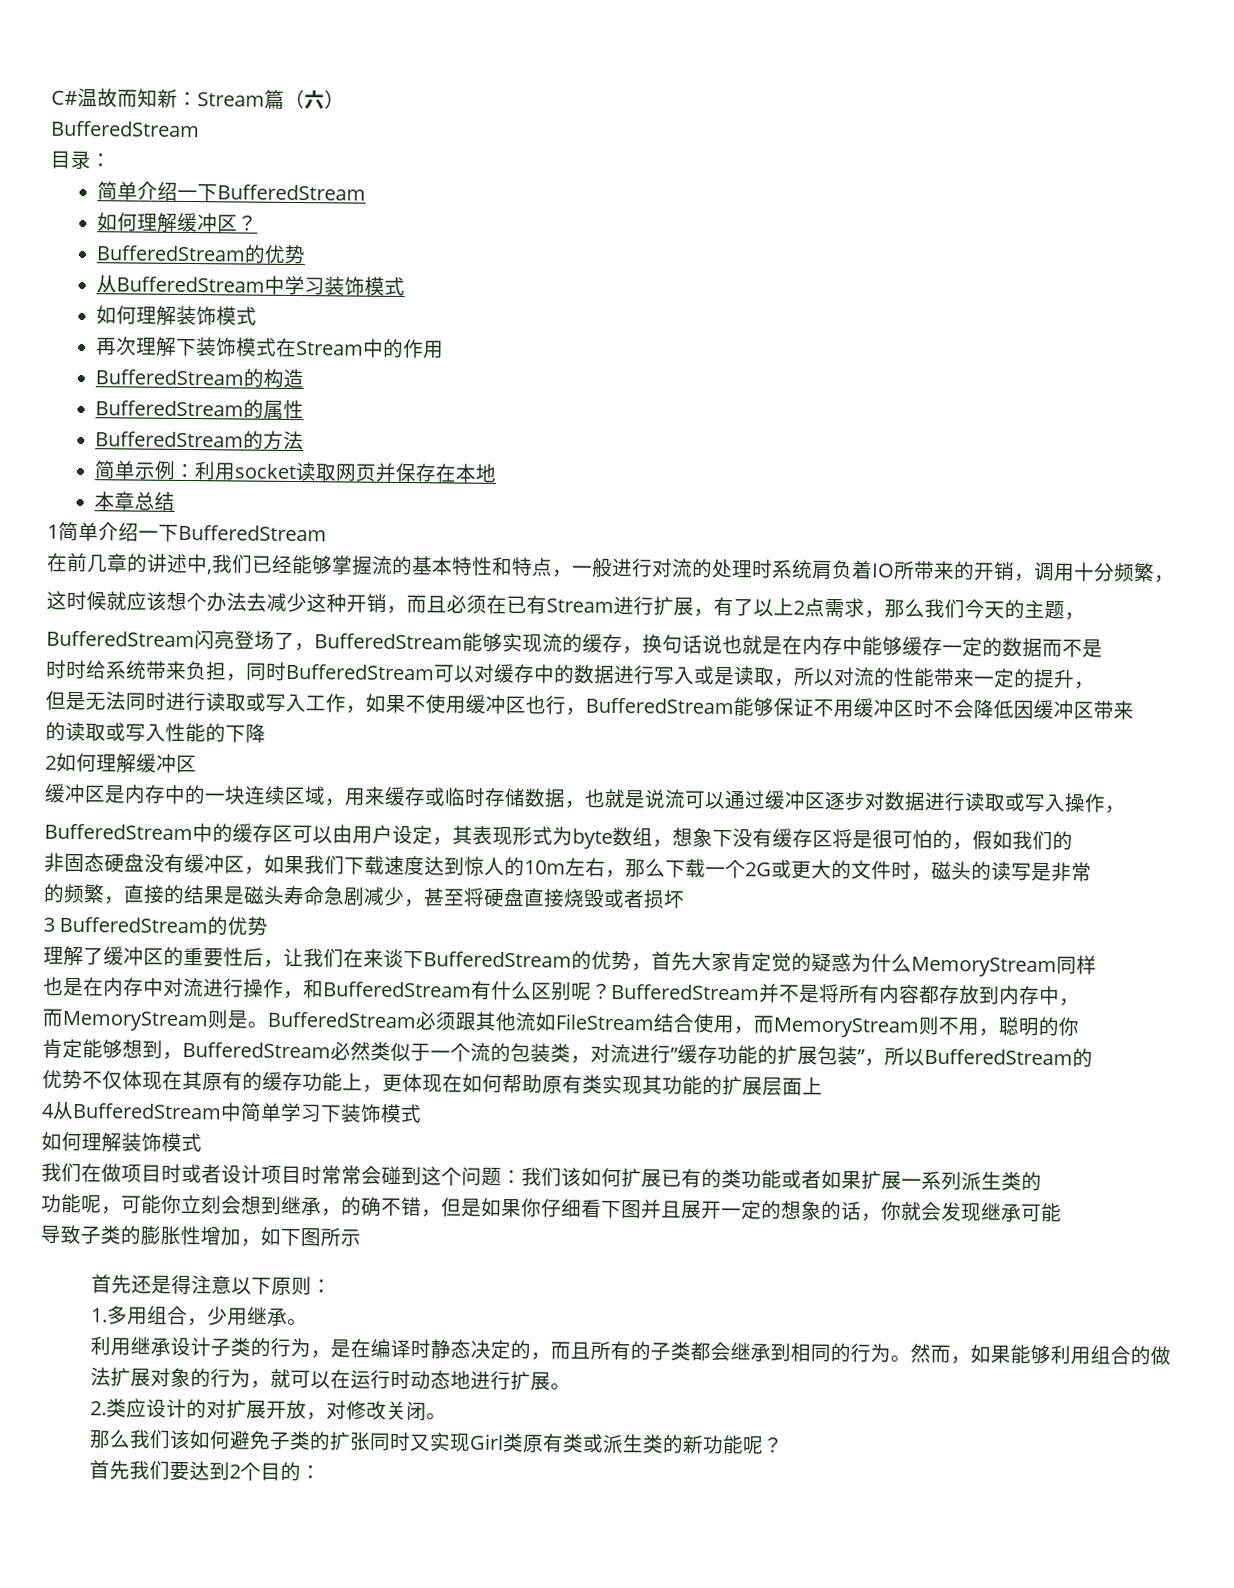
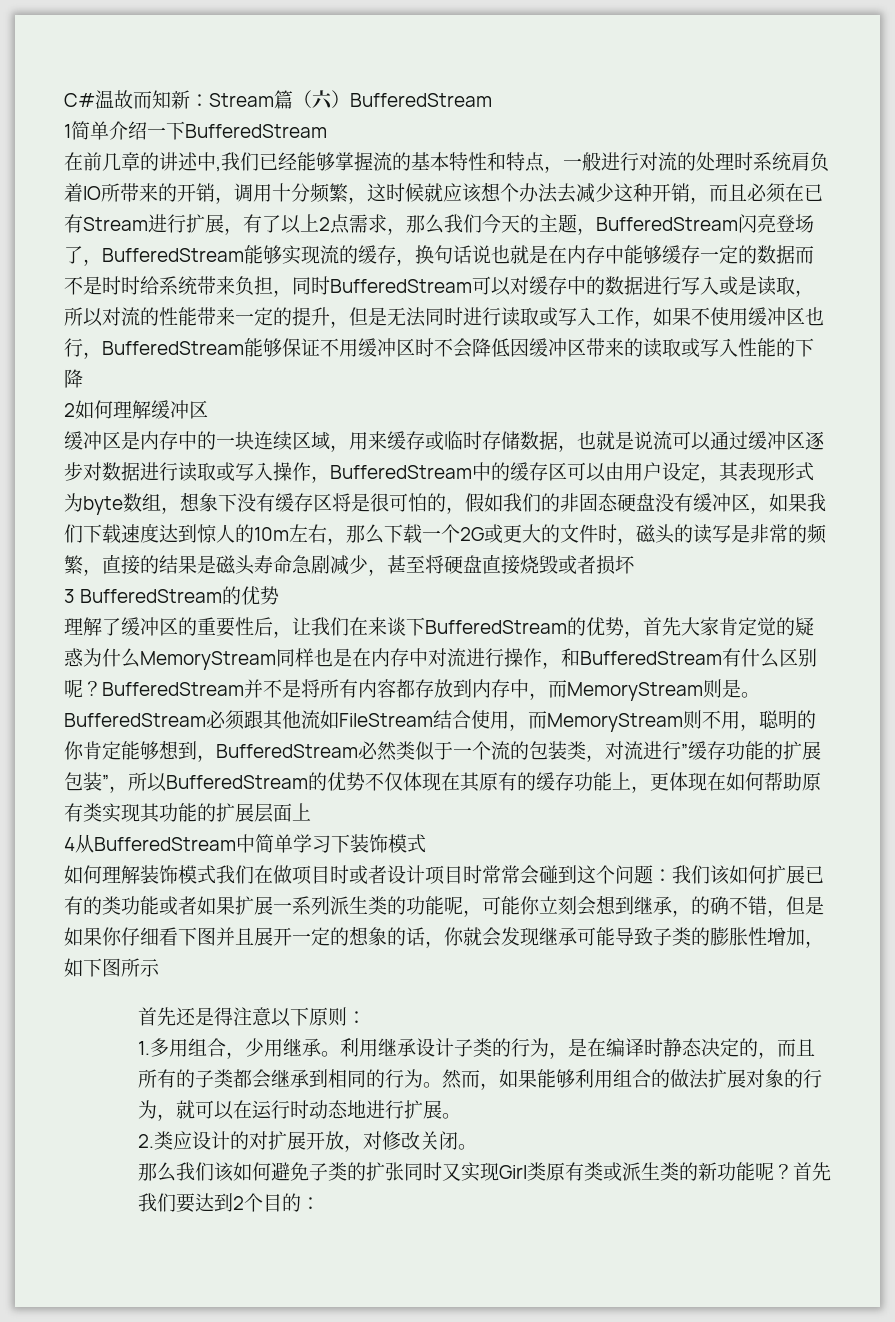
- C#温故而知新：Stream篇（六）
- BufferedStream
- 目录：
- 简单介绍一下BufferedStream
- 如何理解缓冲区？
- BufferedStream的优势
- 从BufferedStream中学习装饰模式
- 如何理解装饰模式
- 再次理解下装饰模式在Stream中的作用
- BufferedStream的构造
- BufferedStream的属性
- BufferedStream的方法
- 简单示例：利用socket读取网页并保存在本地
- 本章总结
+ C#温故而知新：Stream篇（六）BufferedStream
- 在前几章的讲述中,我们已经能够掌握流的基本特性和特点，一般进行对流的处理时系统肩负着IO所带来的开销，调用十分频繁，
- 这时候就应该想个办法去减少这种开销，而且必须在已有Stream进行扩展，有了以上2点需求，那么我们今天的主题，
- BufferedStream闪亮登场了，BufferedStream能够实现流的缓存，换句话说也就是在内存中能够缓存一定的数据而不是
- 时时给系统带来负担，同时BufferedStream可以对缓存中的数据进行写入或是读取，所以对流的性能带来一定的提升，
- 但是无法同时进行读取或写入工作，如果不使用缓冲区也行，BufferedStream能够保证不用缓冲区时不会降低因缓冲区带来
- 的读取或写入性能的下降
+ 在前几章的讲述中,我们已经能够掌握流的基本特性和特点，一般进行对流的处理时系统肩负着IO所带来的开销，调用十分频繁，这时候就应该想个办法去减少这种开销，而且必须在已有Stream进行扩展，有了以上2点需求，那么我们今天的主题，BufferedStream闪亮登场了，BufferedStream能够实现流的缓存，换句话说也就是在内存中能够缓存一定的数据而不是时时给系统带来负担，同时BufferedStream可以对缓存中的数据进行写入或是读取，所以对流的性能带来一定的提升，但是无法同时进行读取或写入工作，如果不使用缓冲区也行，BufferedStream能够保证不用缓冲区时不会降低因缓冲区带来的读取或写入性能的下降
- 缓冲区是内存中的一块连续区域，用来缓存或临时存储数据，也就是说流可以通过缓冲区逐步对数据进行读取或写入操作，
- BufferedStream中的缓存区可以由用户设定，其表现形式为byte数组，想象下没有缓存区将是很可怕的，假如我们的
- 非固态硬盘没有缓冲区，如果我们下载速度达到惊人的10m左右，那么下载一个2G或更大的文件时，磁头的读写是非常
- 的频繁，直接的结果是磁头寿命急剧减少，甚至将硬盘直接烧毁或者损坏
+ 缓冲区是内存中的一块连续区域，用来缓存或临时存储数据，也就是说流可以通过缓冲区逐步对数据进行读取或写入操作，BufferedStream中的缓存区可以由用户设定，其表现形式为byte数组，想象下没有缓存区将是很可怕的，假如我们的非固态硬盘没有缓冲区，如果我们下载速度达到惊人的10m左右，那么下载一个2G或更大的文件时，磁头的读写是非常的频繁，直接的结果是磁头寿命急剧减少，甚至将硬盘直接烧毁或者损坏
- 理解了缓冲区的重要性后，让我们在来谈下BufferedStream的优势，首先大家肯定觉的疑惑为什么MemoryStream同样
- 也是在内存中对流进行操作，和BufferedStream有什么区别呢？
+ 理解了缓冲区的重要性后，让我们在来谈下BufferedStream的优势，首先大家肯定觉的疑惑为什么MemoryStream同样也是在内存中对流进行操作，和BufferedStream有什么区别呢？
- BufferedStream并不是将所有内容都存放到内存中，
- 而MemoryStream则是。
+ BufferedStream并不是将所有内容都存放到内存中，而MemoryStream则是。
- BufferedStream必须跟其他流如FileStream结合使用，而MemoryStream则不用，聪明的你
- 肯定能够想到，BufferedStream必然类似于一个流的包装类，对流进行”缓存功能的扩展包装”，所以BufferedStream的
- 优势不仅体现在其原有的缓存功能上，更体现在如何帮助原有类实现其功能的扩展层面上
+ BufferedStream必须跟其他流如FileStream结合使用，而MemoryStream则不用，聪明的你肯定能够想到，BufferedStream必然类似于一个流的包装类，对流进行”缓存功能的扩展包装”，所以BufferedStream的优势不仅体现在其原有的缓存功能上，更体现在如何帮助原有类实现其功能的扩展层面上
  4从BufferedStream中简单学习下装饰模式
- 如何理解装饰模式
- 我们在做项目时或者设计项目时常常会碰到这个问题：
+ 如何理解装饰模式我们在做项目时或者设计项目时常常会碰到这个问题：
- 我们该如何扩展已有的类功能或者如果扩展一系列派生类的
- 功能呢，可能你立刻会想到继承，的确不错，但是如果你仔细看下图并且展开一定的想象的话，你就会发现继承可能
- 导致子类的膨胀性增加，如下图所示
+ 我们该如何扩展已有的类功能或者如果扩展一系列派生类的功能呢，可能你立刻会想到继承，的确不错，但是如果你仔细看下图并且展开一定的想象的话，你就会发现继承可能导致子类的膨胀性增加，如下图所示
- 1.多用组合，少用继承。
- 利用继承设计子类的行为，是在编译时静态决定的，而且所有的子类都会继承到相同的行为。
+ 1.多用组合，少用继承。利用继承设计子类的行为，是在编译时静态决定的，而且所有的子类都会继承到相同的行为。
- 那么我们该如何避免子类的扩张同时又实现Girl类原有类或派生类的新功能呢？
- 首先我们要达到2个目的：
+ 那么我们该如何避免子类的扩张同时又实现Girl类原有类或派生类的新功能呢？首先我们要达到2个目的：

